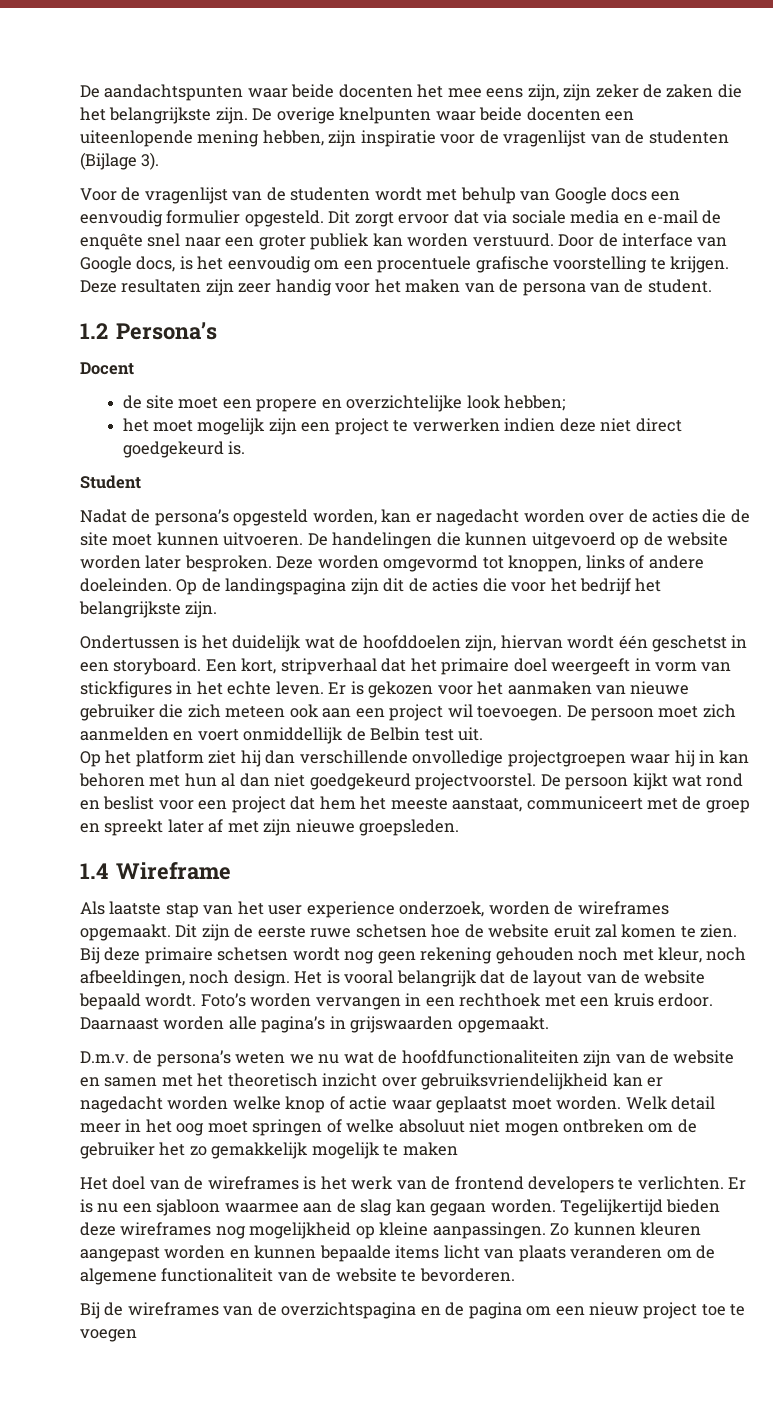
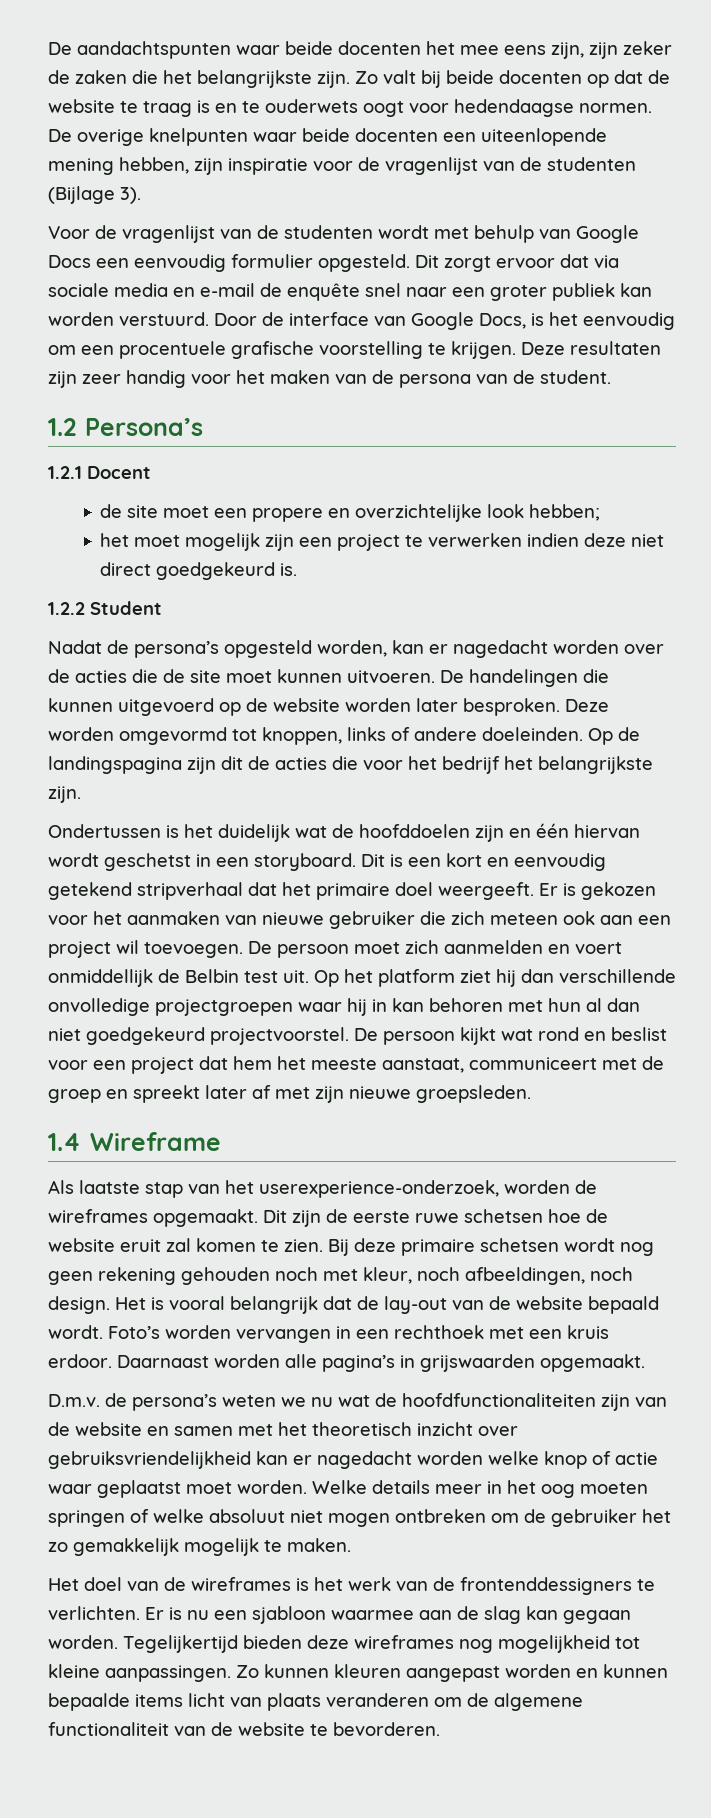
+ Zo valt bij beide docenten op dat de website te traag is en te ouderwets oogt voor hedendaagse normen.
- Voor de vragenlijst van de studenten wordt met behulp van Google docs een eenvoudig formulier opgesteld.
+ Voor de vragenlijst van de studenten wordt met behulp van Google Docs een eenvoudig formulier opgesteld.
- Door de interface van Google docs, is het eenvoudig om een procentuele grafische voorstelling te krijgen.
+ Door de interface van Google Docs, is het eenvoudig om een procentuele grafische voorstelling te krijgen.
- Docent
+ 1.2.1 Docent
- Student
+ 1.2.2 Student
- Ondertussen is het duidelijk wat de hoofddoelen zijn, hiervan wordt één geschetst in een storyboard.
+ Ondertussen is het duidelijk wat de hoofddoelen zijn en één hiervan wordt geschetst in een storyboard.
- Een kort, stripverhaal dat het primaire doel weergeeft in vorm van stickfigures in het echte leven.
+ Dit is een kort en eenvoudig getekend stripverhaal dat het primaire doel weergeeft.
- De persoon moet zich aanmelden en voert onmiddellijk de Belbin test uit.
- Op het platform ziet hij dan verschillende onvolledige projectgroepen waar hij in kan behoren met hun al dan niet goedgekeurd projectvoorstel.
+ De persoon moet zich aanmelden en voert onmiddellijk de Belbin test uit. Op het platform ziet hij dan verschillende onvolledige projectgroepen waar hij in kan behoren met hun al dan niet goedgekeurd projectvoorstel.
- Als laatste stap van het user experience onderzoek, worden de wireframes opgemaakt.
+ Als laatste stap van het userexperience-onderzoek, worden de wireframes opgemaakt.
- Het is vooral belangrijk dat de layout van de website bepaald wordt.
+ Het is vooral belangrijk dat de lay-out van de website bepaald wordt.
- Welk detail meer in het oog moet springen of welke absoluut niet mogen ontbreken om de gebruiker het zo gemakkelijk mogelijk te maken
+ Welke details meer in het oog moeten springen of welke absoluut niet mogen ontbreken om de gebruiker het zo gemakkelijk mogelijk te maken.
- Het doel van de wireframes is het werk van de frontend developers te verlichten.
+ Het doel van de wireframes is het werk van de frontenddessigners te verlichten.
- Tegelijkertijd bieden deze wireframes nog mogelijkheid op kleine aanpassingen.
+ Tegelijkertijd bieden deze wireframes nog mogelijkheid tot kleine aanpassingen.
- Bij de wireframes van de overzichtspagina en de pagina om een nieuw project toe te voegen

